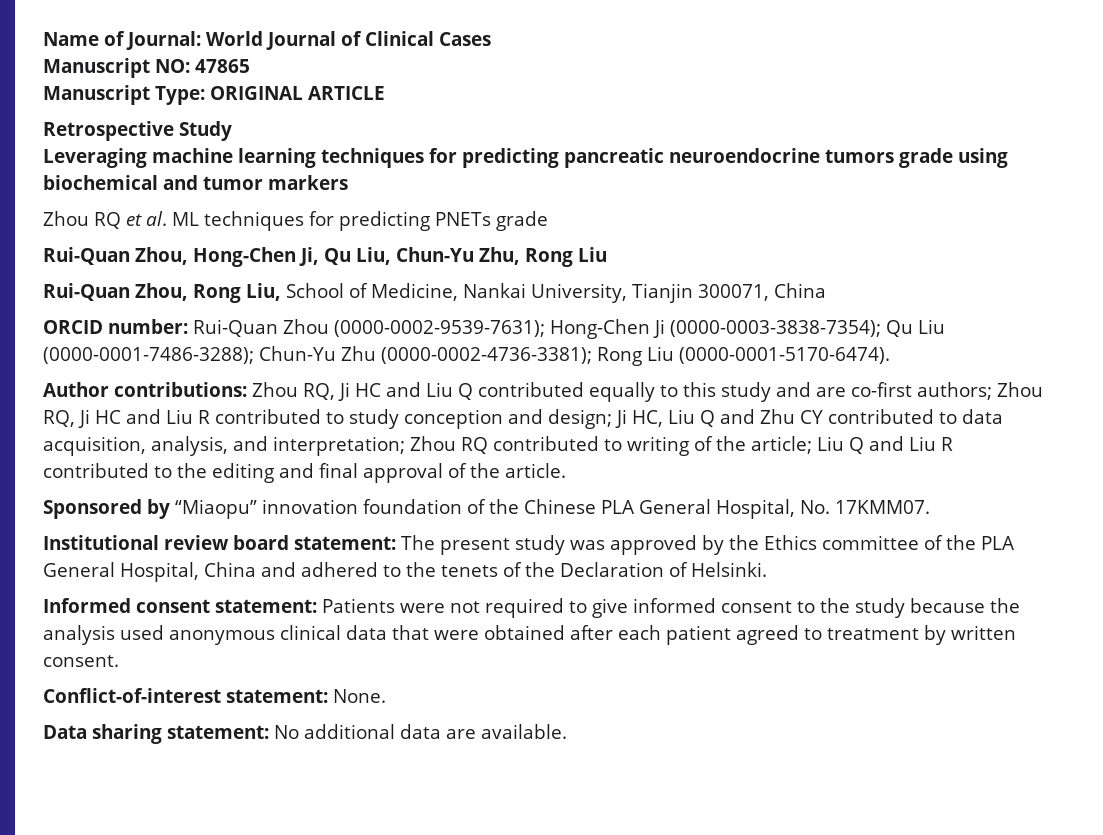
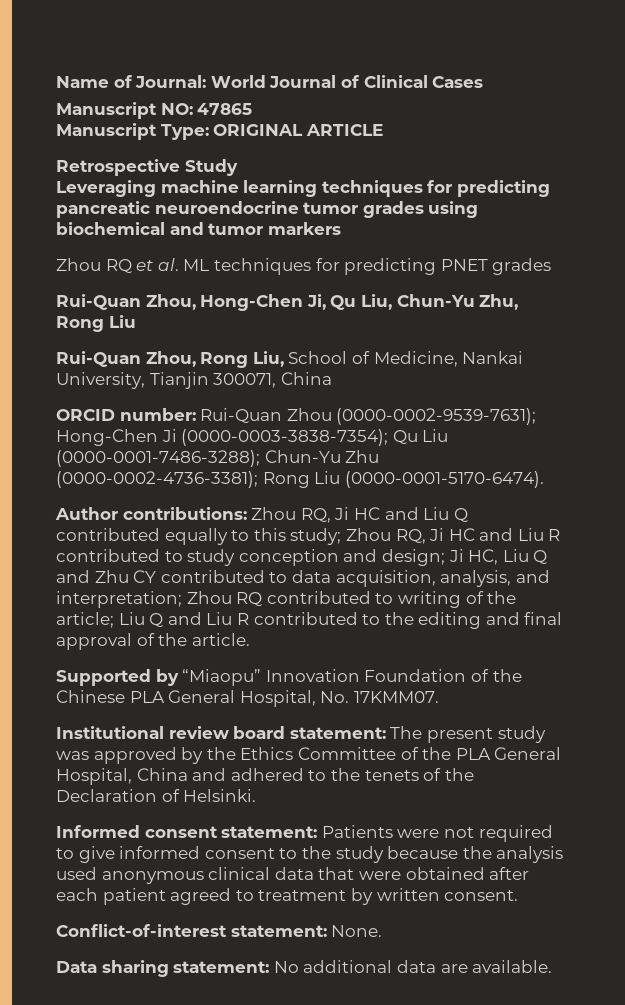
- Leveraging machine learning techniques for predicting pancreatic neuroendocrine tumors grade using biochemical and tumor markers
+ Leveraging machine learning techniques for predicting pancreatic neuroendocrine tumor grades using biochemical and tumor markers
- Zhou RQ et al. ML techniques for predicting PNETs grade
+ Zhou RQ et al. ML techniques for predicting PNET grades
- Zhou RQ, Ji HC and Liu Q contributed equally to this study and are co-first authors;
+ Zhou RQ, Ji HC and Liu Q contributed equally to this study;
- Sponsored by “Miaopu” innovation foundation of the Chinese PLA General Hospital, No. 17KMM07.
+ Supported by “Miaopu” Innovation Foundation of the Chinese PLA General Hospital, No. 17KMM07.
- Institutional review board statement: The present study was approved by the Ethics committee of the PLA General Hospital, China and adhered to the tenets of the Declaration of Helsinki.
+ Institutional review board statement: The present study was approved by the Ethics Committee of the PLA General Hospital, China and adhered to the tenets of the Declaration of Helsinki.

